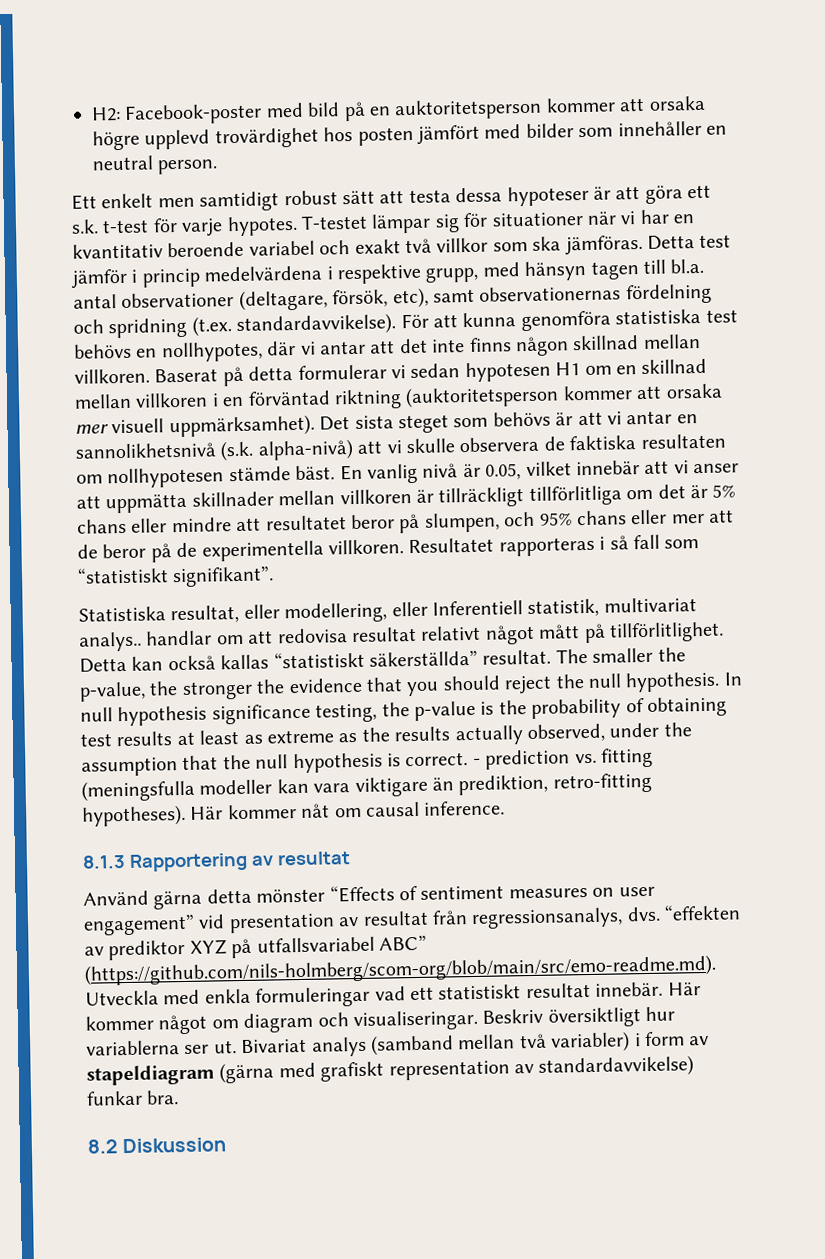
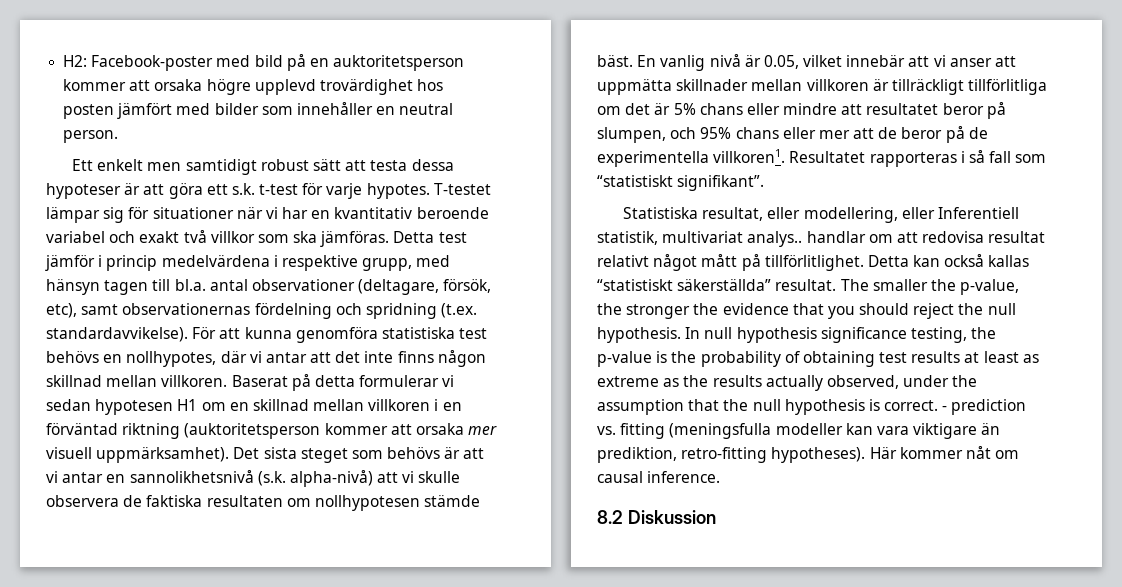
- En vanlig nivå är 0.05, vilket innebär att vi anser att uppmätta skillnader mellan villkoren är tillräckligt tillförlitliga om det är 5% chans eller mindre att resultatet beror på slumpen, och 95% chans eller mer att de beror på de experimentella villkoren.
+ En vanlig nivå är 0.05, vilket innebär att vi anser att uppmätta skillnader mellan villkoren är tillräckligt tillförlitliga om det är 5% chans eller mindre att resultatet beror på slumpen, och 95% chans eller mer att de beror på de experimentella villkoren1.
- 8.1.3 Rapportering av resultat
- Använd gärna detta mönster “Effects of sentiment measures on user engagement” vid presentation av resultat från regressionsanalys, dvs. “effekten av prediktor XYZ på utfallsvariabel ABC” (https://github.com/nils-holmberg/scom-org/blob/main/src/emo-readme.md). Utveckla med enkla formuleringar vad ett statistiskt resultat innebär. Här kommer något om diagram och visualiseringar. Beskriv översiktligt hur variablerna ser ut. Bivariat analys (samband mellan två variabler) i form av stapeldiagram (gärna med grafiskt representation av standardavvikelse) funkar bra.

